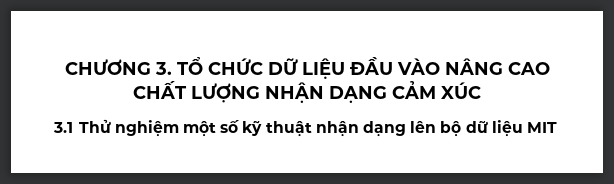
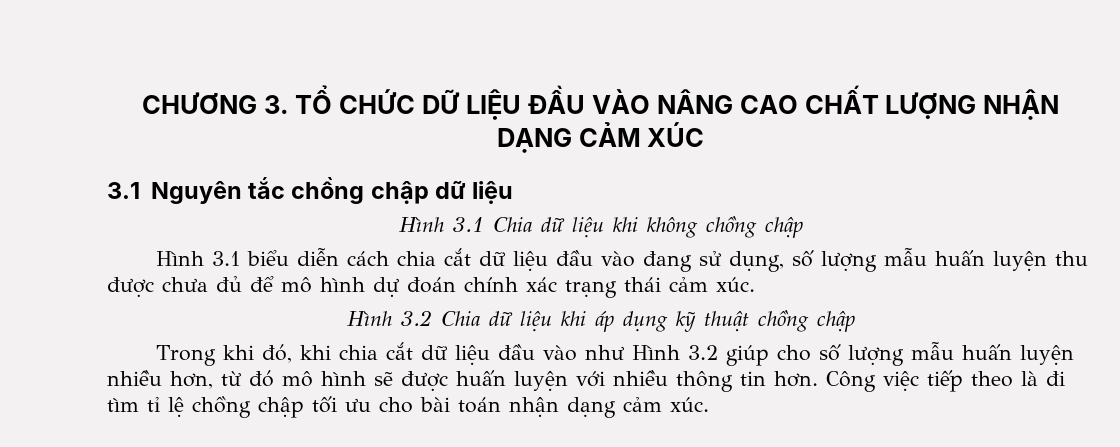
- 3.1 Thử nghiệm một số kỹ thuật nhận dạng lên bộ dữ liệu MIT
+ 3.1 Nguyên tắc chồng chập dữ liệu
+ Hình 3.1 Chia dữ liệu khi không chồng chập
+ Hình 3.1 biểu diễn cách chia cắt dữ liệu đầu vào đang sử dụng, số lượng mẫu huấn luyện thu được chưa đủ để mô hình dự đoán chính xác trạng thái cảm xúc.
+ Hình 3.2 Chia dữ liệu khi áp dụng kỹ thuật chồng chập
+ Trong khi đó, khi chia cắt dữ liệu đầu vào như Hình 3.2 giúp cho số lượng mẫu huấn luyện nhiều hơn, từ đó mô hình sẽ được huấn luyện với nhiều thông tin hơn. Công việc tiếp theo là đi tìm tỉ lệ chồng chập tối ưu cho bài toán nhận dạng cảm xúc.

